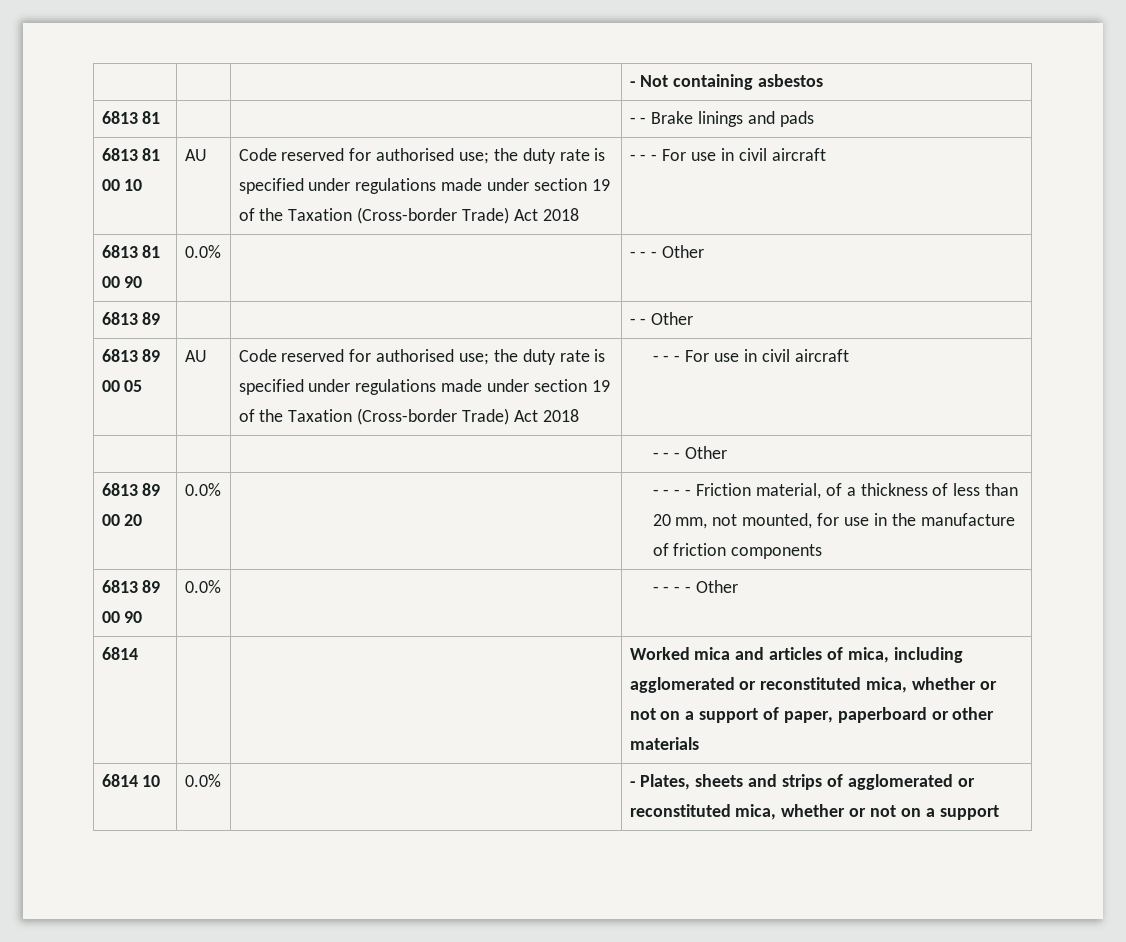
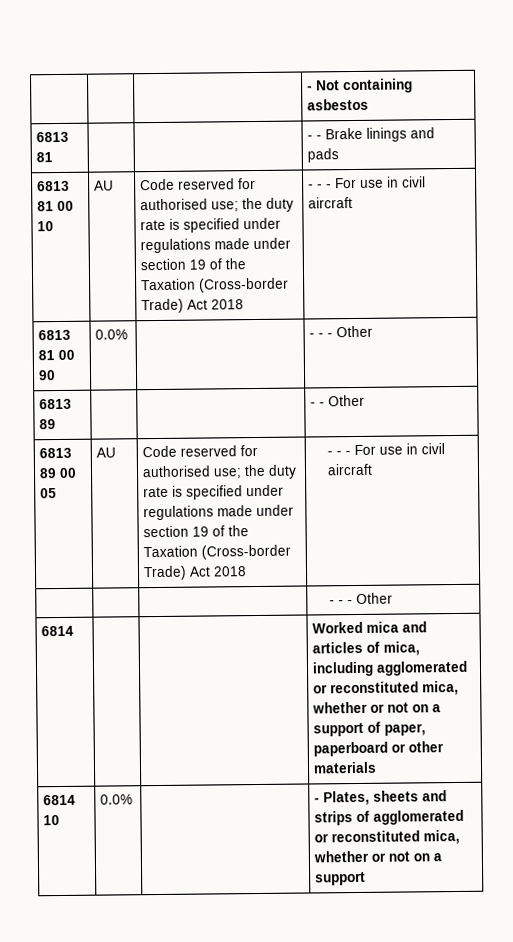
- 6813 89 00 20 | 0.0% | | - - - - Friction material, of a thickness of less than 20 mm, not mounted, for use in the manufacture of friction components
- 6813 89 00 90 | 0.0% | | - - - - Other

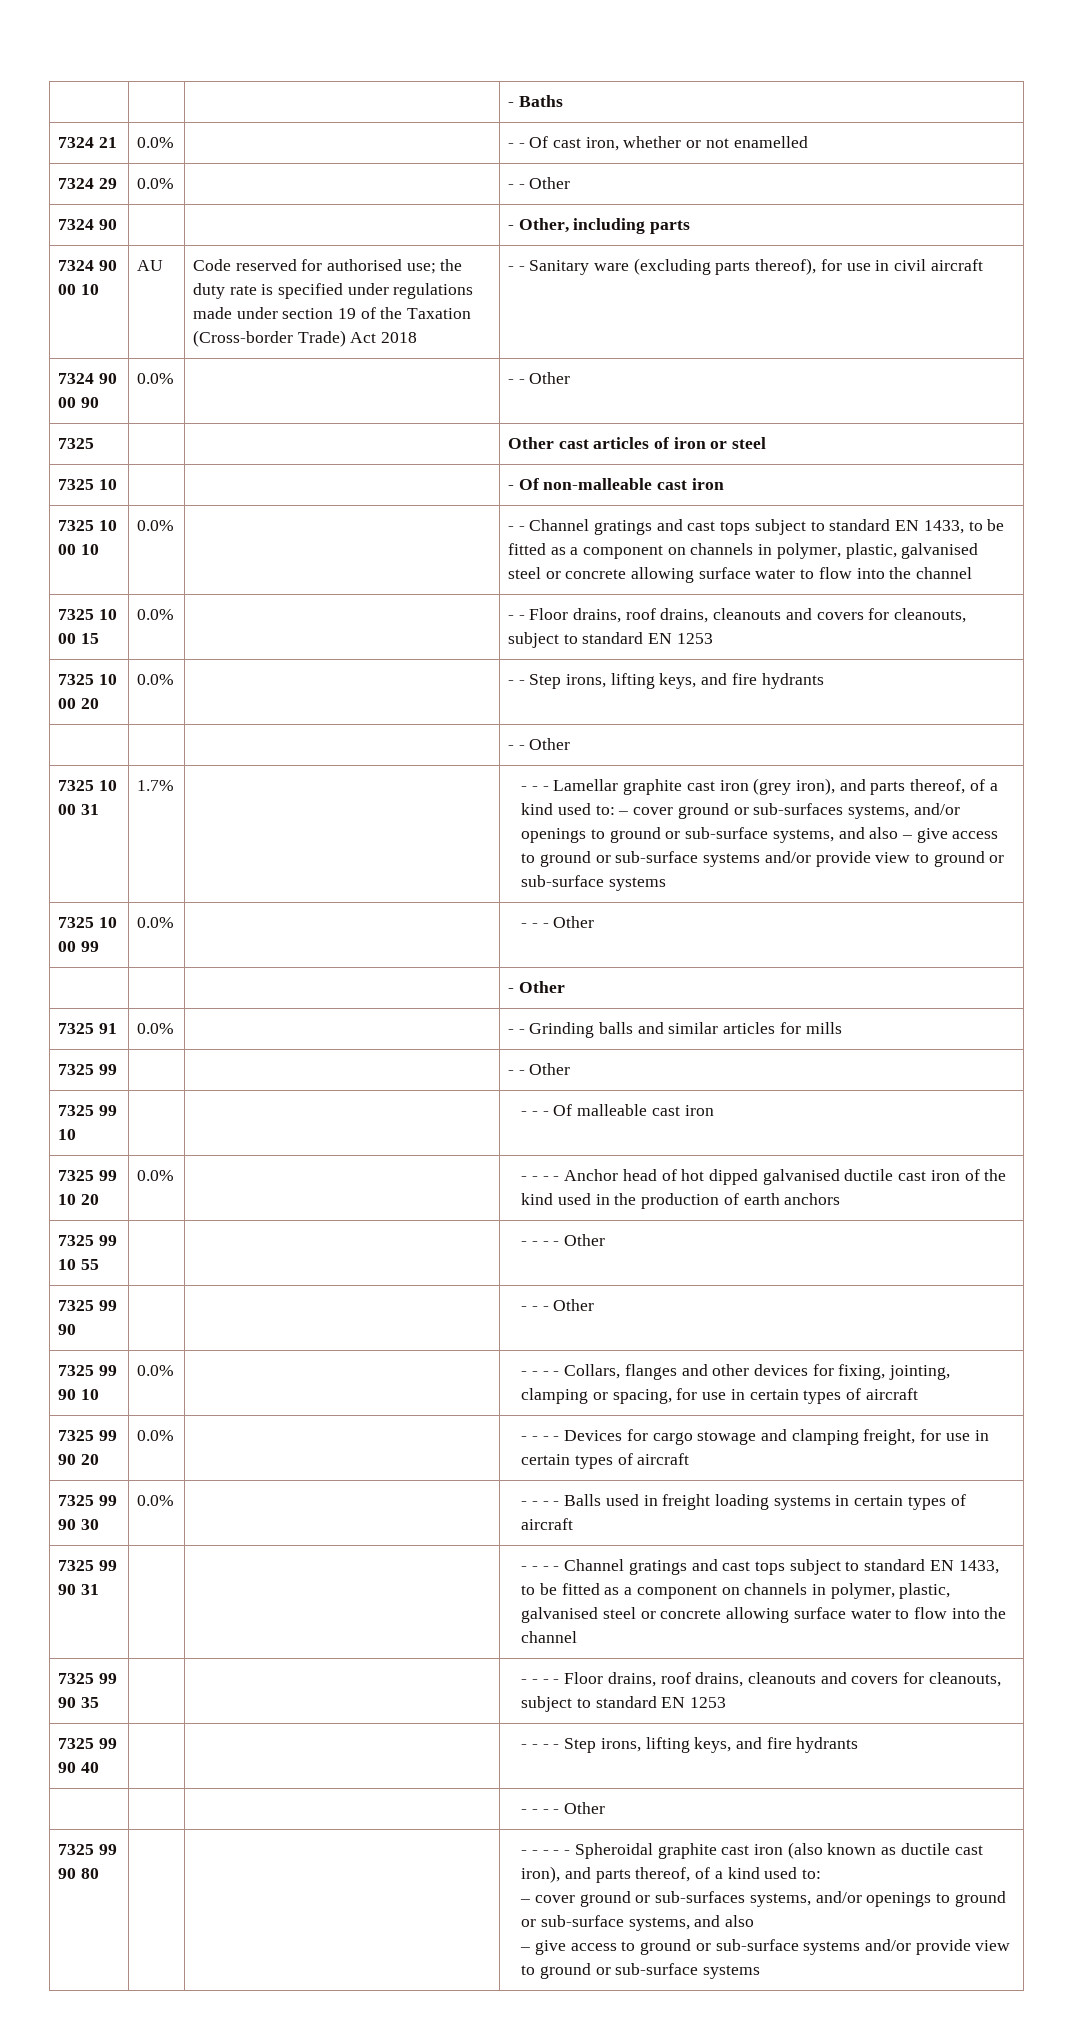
- | | | - Not containing asbestos
- 6813 81 | | | - - Brake linings and pads
- 6813 81 00 10 | AU | Code reserved for authorised use; the duty rate is specified under regulations made under section 19 of the Taxation (Cross-border Trade) Act 2018 | - - - For use in civil aircraft
- 6813 81 00 90 | 0.0% | | - - - Other
- 6813 89 | | | - - Other
- 6813 89 00 05 | AU | Code reserved for authorised use; the duty rate is specified under regulations made under section 19 of the Taxation (Cross-border Trade) Act 2018 | - - - For use in civil aircraft
- | | | - - - Other
- 6814 | | | Worked mica and articles of mica, including agglomerated or reconstituted mica, whether or not on a support of paper, paperboard or other materials
- 6814 10 | 0.0% | | - Plates, sheets and strips of agglomerated or reconstituted mica, whether or not on a support
+ | | | - Baths
+ 7324 21 | 0.0% | | - - Of cast iron, whether or not enamelled
+ 7324 29 | 0.0% | | - - Other
+ 7324 90 | | | - Other, including parts
+ 7324 90 00 10 | AU | Code reserved for authorised use; the duty rate is specified under regulations made under section 19 of the Taxation (Cross-border Trade) Act 2018 | - - Sanitary ware (excluding parts thereof), for use in civil aircraft
+ 7324 90 00 90 | 0.0% | | - - Other
+ 7325 | | | Other cast articles of iron or steel
+ 7325 10 | | | - Of non-malleable cast iron
+ 7325 10 00 10 | 0.0% | | - - Channel gratings and cast tops subject to standard EN 1433, to be fitted as a component on channels in polymer, plastic, galvanised steel or concrete allowing surface water to flow into the channel
+ 7325 10 00 15 | 0.0% | | - - Floor drains, roof drains, cleanouts and covers for cleanouts, subject to standard EN 1253
+ 7325 10 00 20 | 0.0% | | - - Step irons, lifting keys, and fire hydrants
+ | | | - - Other
+ 7325 10 00 31 | 1.7% | | - - - Lamellar graphite cast iron (grey iron), and parts thereof, of a kind used to: – cover ground or sub-surfaces systems, and/or openings to ground or sub-surface systems, and also – give access to ground or sub-surface systems and/or provide view to ground or sub-surface systems
+ 7325 10 00 99 | 0.0% | | - - - Other
+ | | | - Other
+ 7325 91 | 0.0% | | - - Grinding balls and similar articles for mills
+ 7325 99 | | | - - Other
+ 7325 99 10 | | | - - - Of malleable cast iron
+ 7325 99 10 20 | 0.0% | | - - - - Anchor head of hot dipped galvanised ductile cast iron of the kind used in the production of earth anchors
+ 7325 99 10 55 | | | - - - - Other
+ 7325 99 90 | | | - - - Other
+ 7325 99 90 10 | 0.0% | | - - - - Collars, flanges and other devices for fixing, jointing, clamping or spacing, for use in certain types of aircraft
+ 7325 99 90 20 | 0.0% | | - - - - Devices for cargo stowage and clamping freight, for use in certain types of aircraft
+ 7325 99 90 30 | 0.0% | | - - - - Balls used in freight loading systems in certain types of aircraft
+ 7325 99 90 31 | | | - - - - Channel gratings and cast tops subject to standard EN 1433, to be fitted as a component on channels in polymer, plastic, galvanised steel or concrete allowing surface water to flow into the channel
+ 7325 99 90 35 | | | - - - - Floor drains, roof drains, cleanouts and covers for cleanouts, subject to standard EN 1253
+ 7325 99 90 40 | | | - - - - Step irons, lifting keys, and fire hydrants
+ | | | - - - - Other
+ 7325 99 90 80 | | | - - - - - Spheroidal graphite cast iron (also known as ductile cast iron), and parts thereof, of a kind used to:
+ – cover ground or sub-surfaces systems, and/or openings to ground or sub-surface systems, and also
+ – give access to ground or sub-surface systems and/or provide view to ground or sub-surface systems

